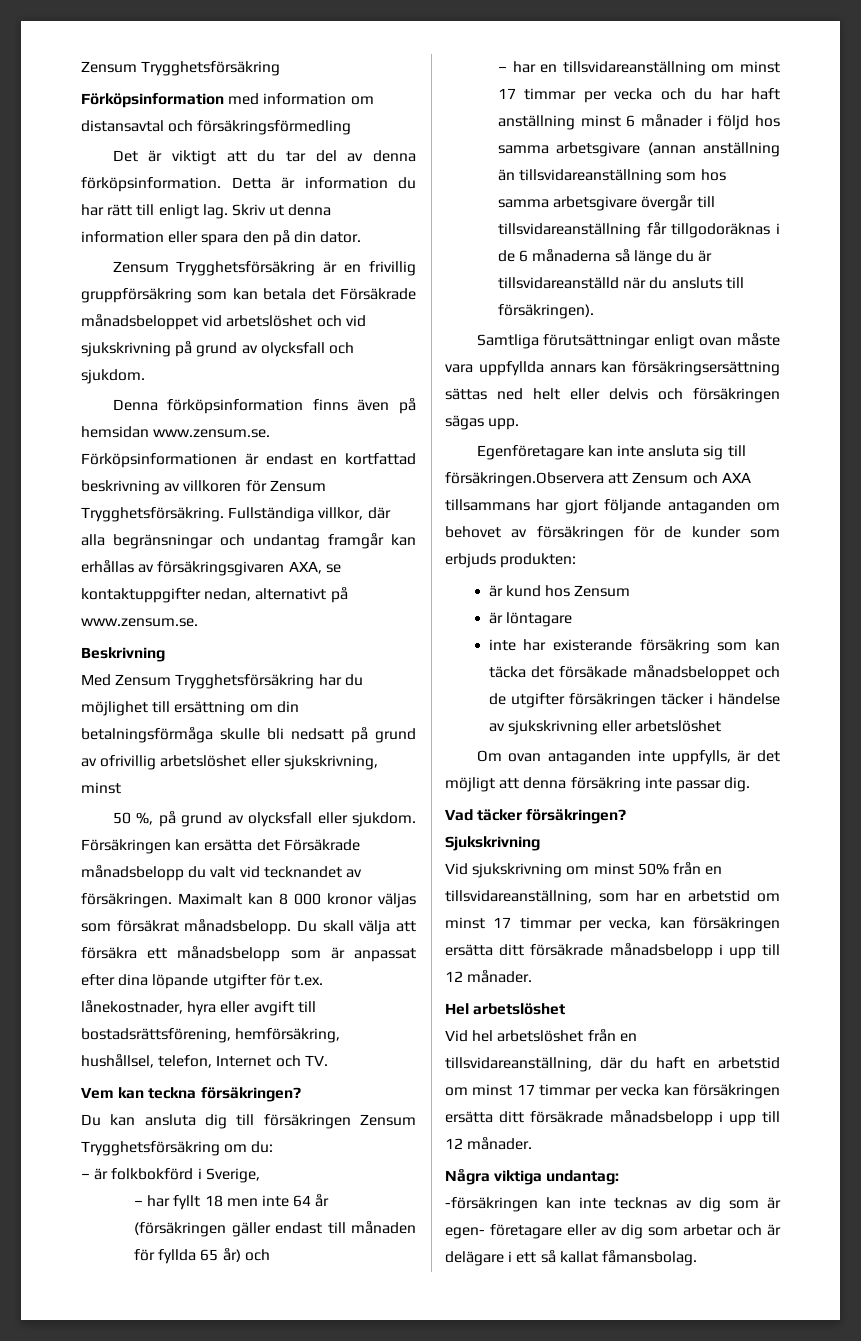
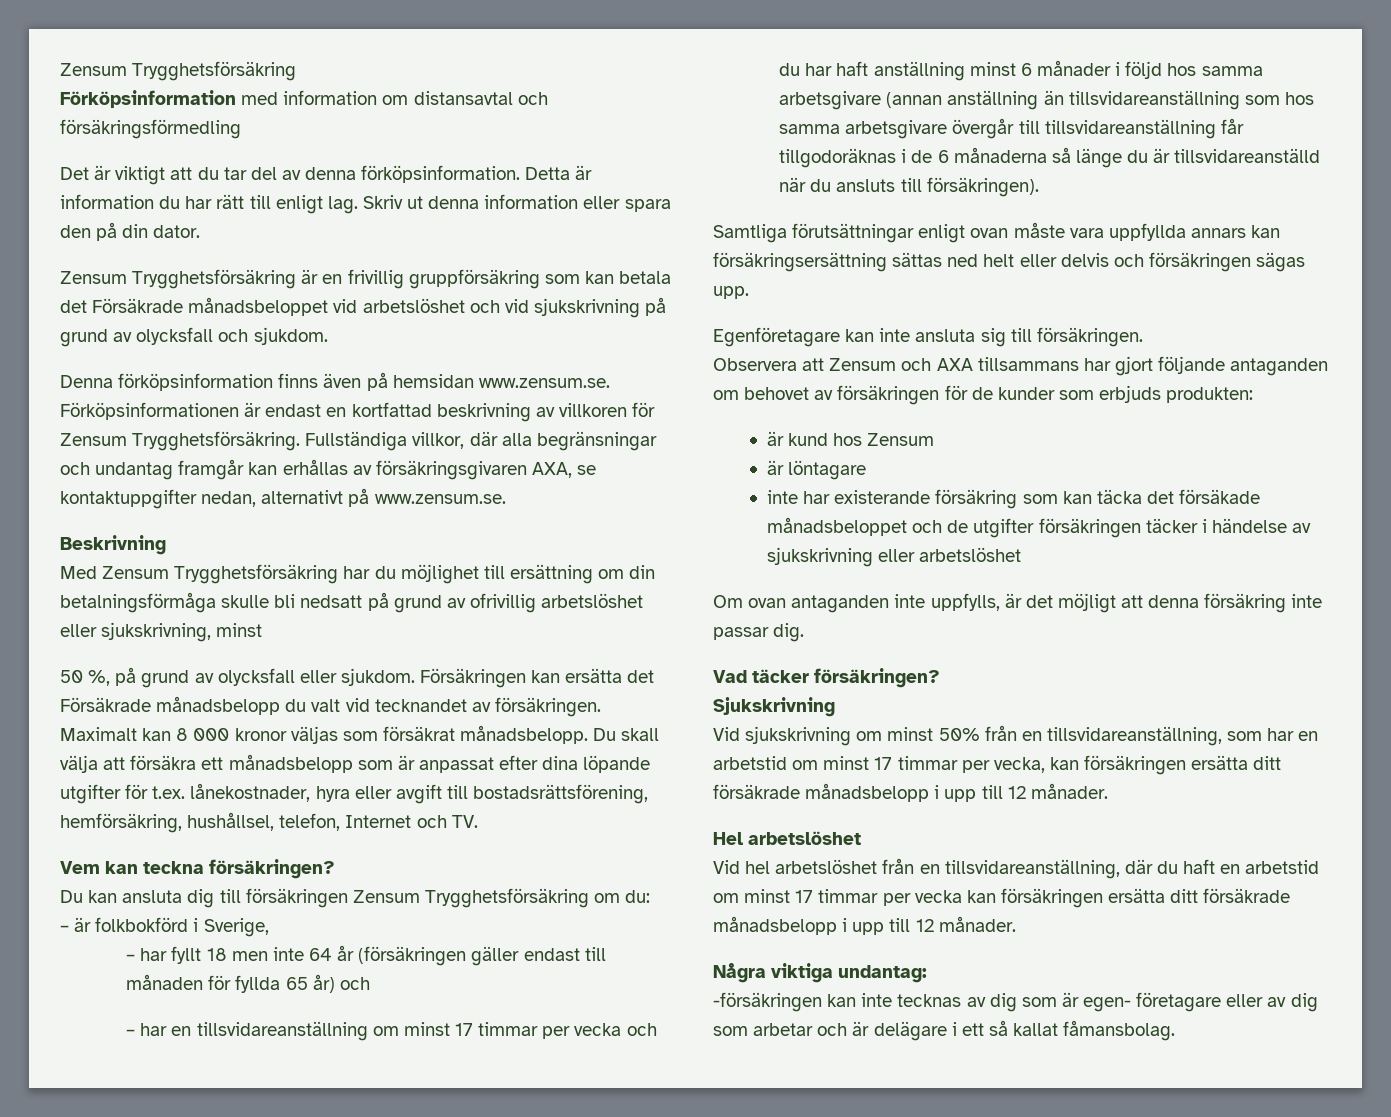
- Egenföretagare kan inte ansluta sig till försäkringen.Observera att Zensum och AXA tillsammans har gjort följande antaganden om behovet av försäkringen för de kunder som erbjuds produkten:
+ Egenföretagare kan inte ansluta sig till försäkringen.
+ Observera att Zensum och AXA tillsammans har gjort följande antaganden om behovet av försäkringen för de kunder som erbjuds produkten:

